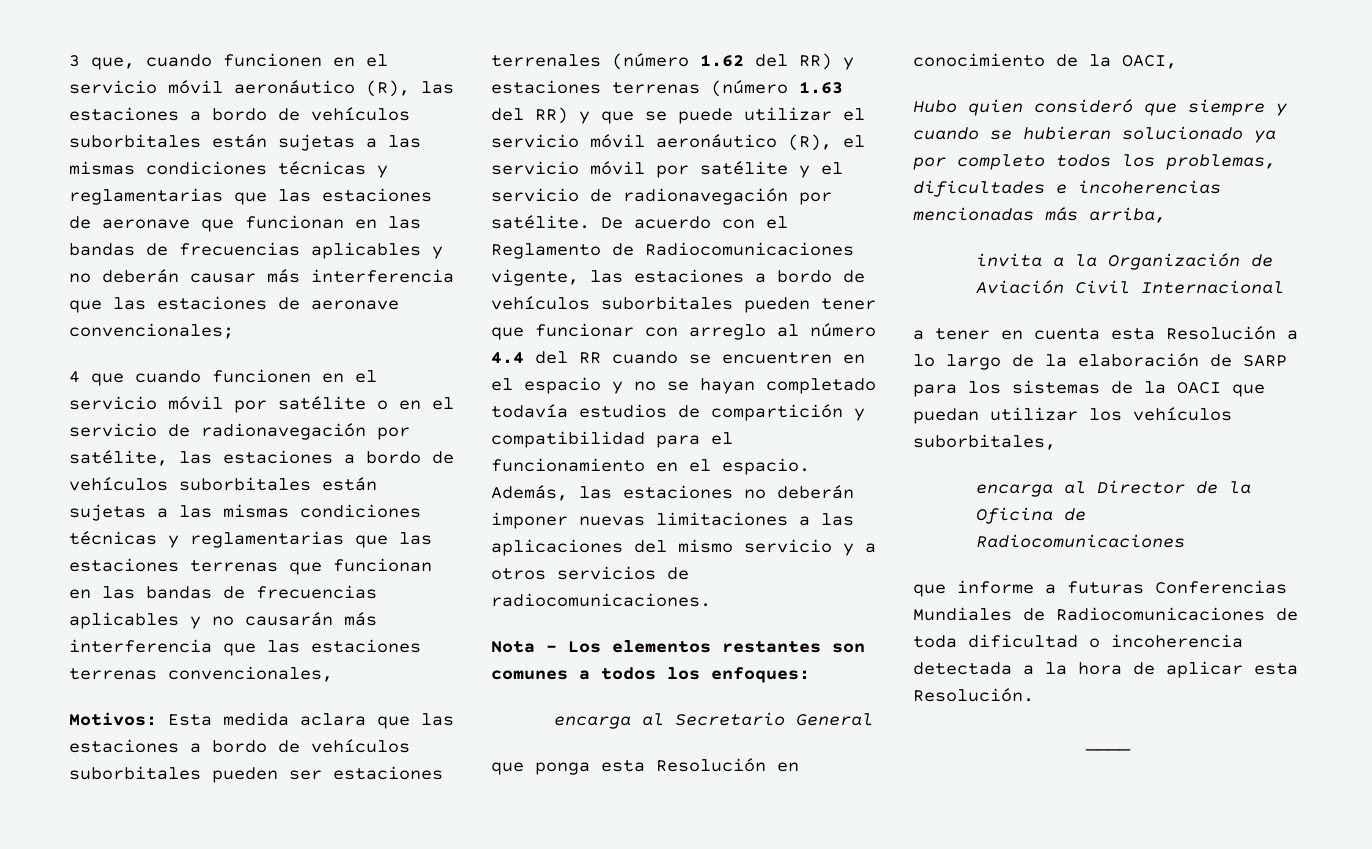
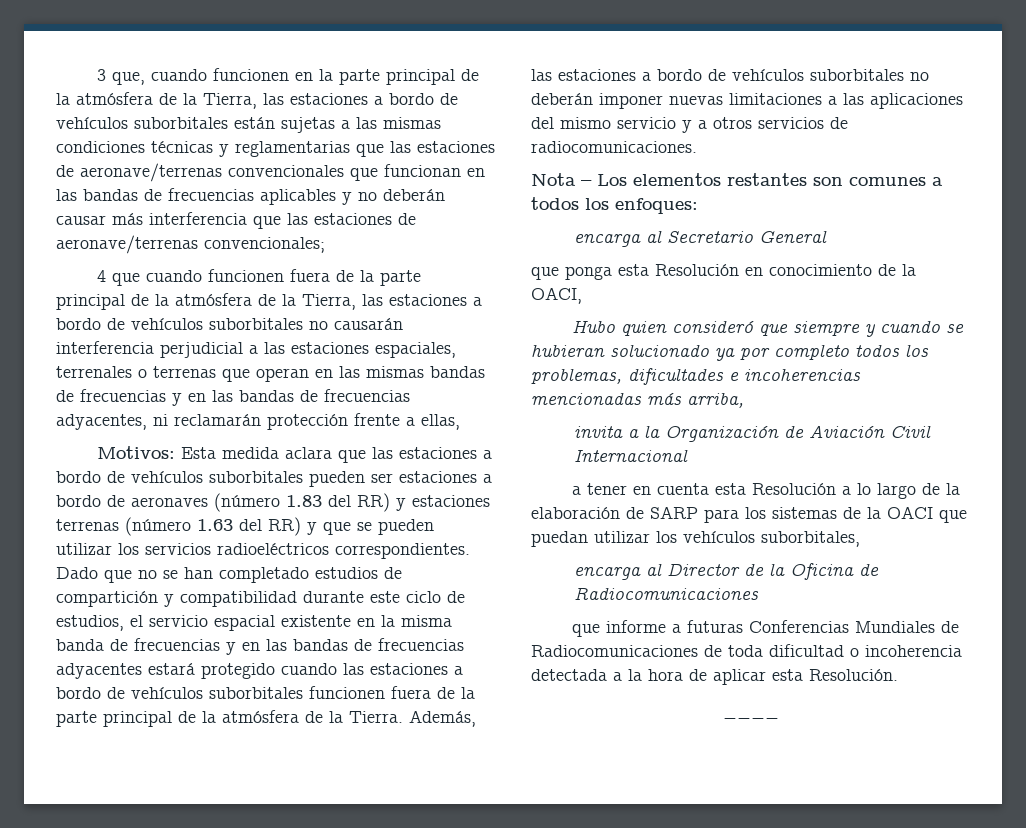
- 3 que, cuando funcionen en el servicio móvil aeronáutico (R), las estaciones a bordo de vehículos suborbitales están sujetas a las mismas condiciones técnicas y reglamentarias que las estaciones de aeronave que funcionan en las bandas de frecuencias aplicables y no deberán causar más interferencia que las estaciones de aeronave convencionales;
+ 3 que, cuando funcionen en la parte principal de la atmósfera de la Tierra, las estaciones a bordo de vehículos suborbitales están sujetas a las mismas condiciones técnicas y reglamentarias que las estaciones de aeronave/terrenas convencionales que funcionan en las bandas de frecuencias aplicables y no deberán causar más interferencia que las estaciones de aeronave/terrenas convencionales;
- 4 que cuando funcionen en el servicio móvil por satélite o en el servicio de radionavegación por satélite, las estaciones a bordo de vehículos suborbitales están sujetas a las mismas condiciones técnicas y reglamentarias que las estaciones terrenas que funcionan en las bandas de frecuencias aplicables y no causarán más interferencia que las estaciones terrenas convencionales,
+ 4 que cuando funcionen fuera de la parte principal de la atmósfera de la Tierra, las estaciones a bordo de vehículos suborbitales no causarán interferencia perjudicial a las estaciones espaciales, terrenales o terrenas que operan en las mismas bandas de frecuencias y en las bandas de frecuencias adyacentes, ni reclamarán protección frente a ellas,
- Motivos: Esta medida aclara que las estaciones a bordo de vehículos suborbitales pueden ser estaciones terrenales (número 1.62 del RR) y estaciones terrenas (número 1.63 del RR) y que se puede utilizar el servicio móvil aeronáutico (R), el servicio móvil por satélite y el servicio de radionavegación por satélite. De acuerdo con el Reglamento de Radiocomunicaciones vigente, las estaciones a bordo de vehículos suborbitales pueden tener que funcionar con arreglo al número 4.4 del RR cuando se encuentren en el espacio y no se hayan completado todavía estudios de compartición y compatibilidad para el funcionamiento en el espacio. Además, las estaciones no deberán imponer nuevas limitaciones a las aplicaciones del mismo servicio y a otros servicios de radiocomunicaciones.
+ Motivos: Esta medida aclara que las estaciones a bordo de vehículos suborbitales pueden ser estaciones a bordo de aeronaves (número 1.83 del RR) y estaciones terrenas (número 1.63 del RR) y que se pueden utilizar los servicios radioeléctricos correspondientes. Dado que no se han completado estudios de compartición y compatibilidad durante este ciclo de estudios, el servicio espacial existente en la misma banda de frecuencias y en las bandas de frecuencias adyacentes estará protegido cuando las estaciones a bordo de vehículos suborbitales funcionen fuera de la parte principal de la atmósfera de la Tierra. Además, las estaciones a bordo de vehículos suborbitales no deberán imponer nuevas limitaciones a las aplicaciones del mismo servicio y a otros servicios de radiocomunicaciones.

